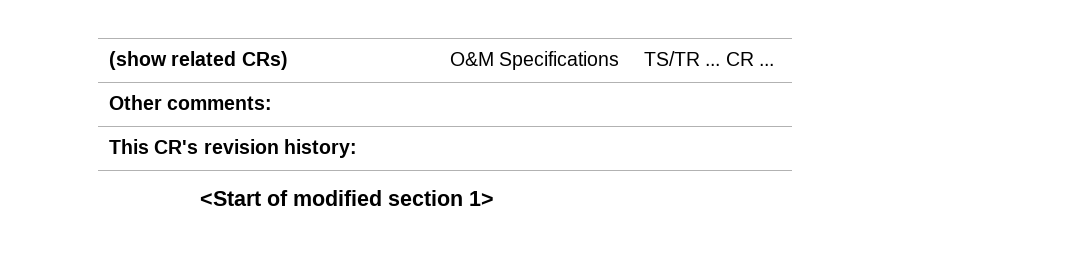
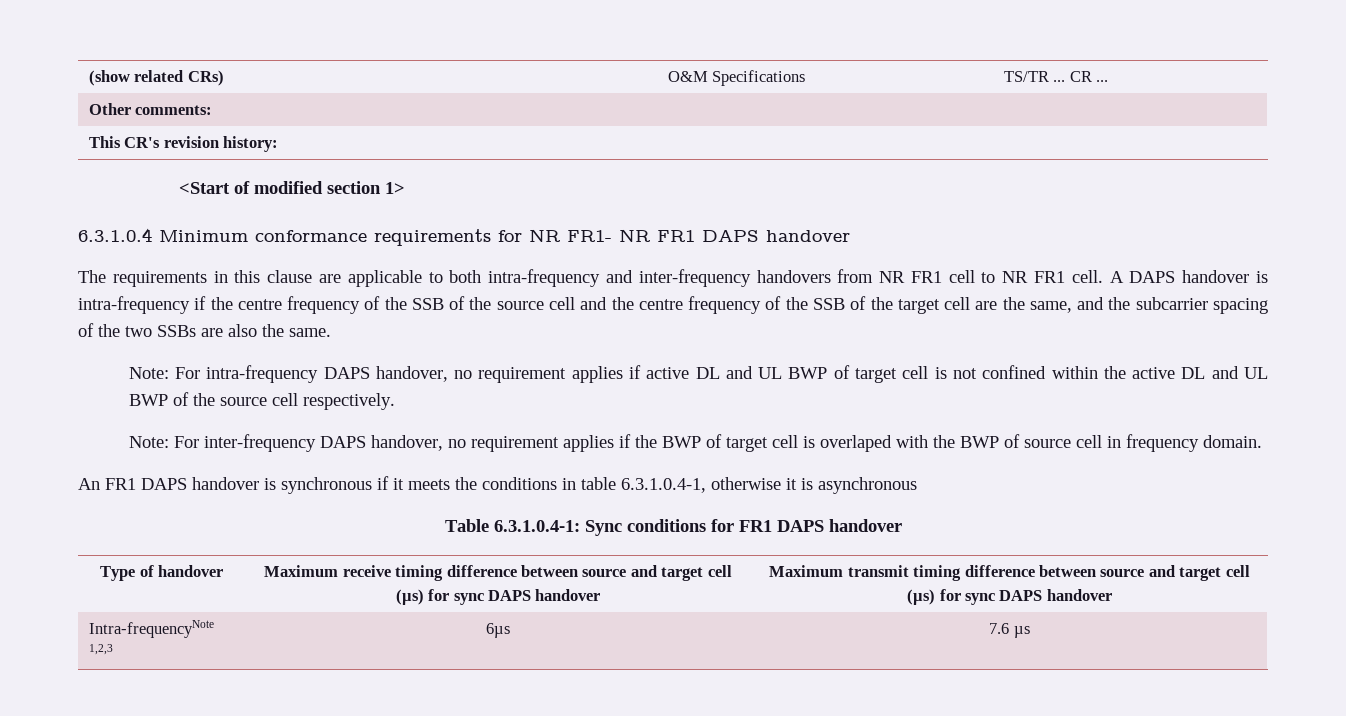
+ 6.3.1.0.4 Minimum conformance requirements for NR FR1- NR FR1 DAPS handover
+ The requirements in this clause are applicable to both intra-frequency and inter-frequency handovers from NR FR1 cell to NR FR1 cell. A DAPS handover is intra-frequency if the centre frequency of the SSB of the source cell and the centre frequency of the SSB of the target cell are the same, and the subcarrier spacing of the two SSBs are also the same.
+ Note: For intra-frequency DAPS handover, no requirement applies if active DL and UL BWP of target cell is not confined within the active DL and UL BWP of the source cell respectively.
+ Note: For inter-frequency DAPS handover, no requirement applies if the BWP of target cell is overlaped with the BWP of source cell in frequency domain.
+ An FR1 DAPS handover is synchronous if it meets the conditions in table 6.3.1.0.4-1, otherwise it is asynchronous
+ Table 6.3.1.0.4-1: Sync conditions for FR1 DAPS handover
+ Type of handover | Maximum receive timing difference between source and target cell (µs) for sync DAPS handover | Maximum transmit timing difference between source and target cell (µs) for sync DAPS handover
+ Intra-frequencyNote 1,2,3 | 6µs | 7.6 µs

